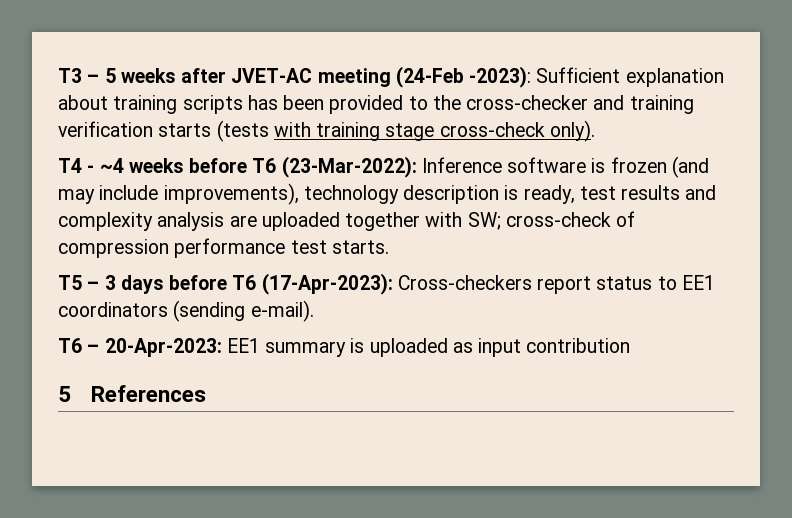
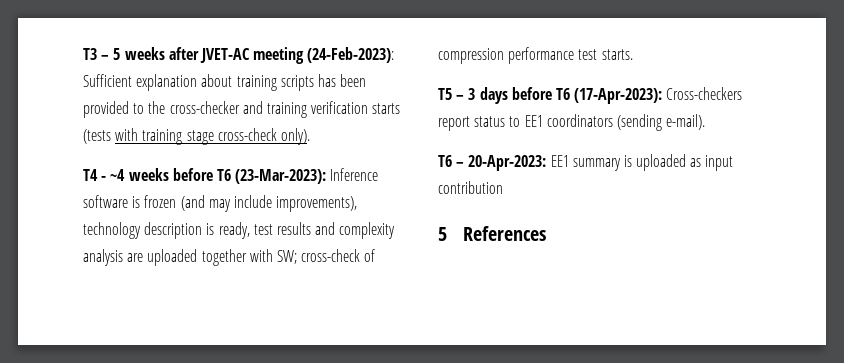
- T3 – 5 weeks after JVET-AC meeting (24-Feb -2023): Sufficient explanation about training scripts has been provided to the cross-checker and training verification starts (tests with training stage cross-check only).
+ T3 – 5 weeks after JVET-AC meeting (24-Feb-2023): Sufficient explanation about training scripts has been provided to the cross-checker and training verification starts (tests with training stage cross-check only).
- T4 - ~4 weeks before T6 (23-Mar-2022): Inference software is frozen (and may include improvements), technology description is ready, test results and complexity analysis are uploaded together with SW; cross-check of compression performance test starts.
+ T4 - ~4 weeks before T6 (23-Mar-2023): Inference software is frozen (and may include improvements), technology description is ready, test results and complexity analysis are uploaded together with SW; cross-check of compression performance test starts.

